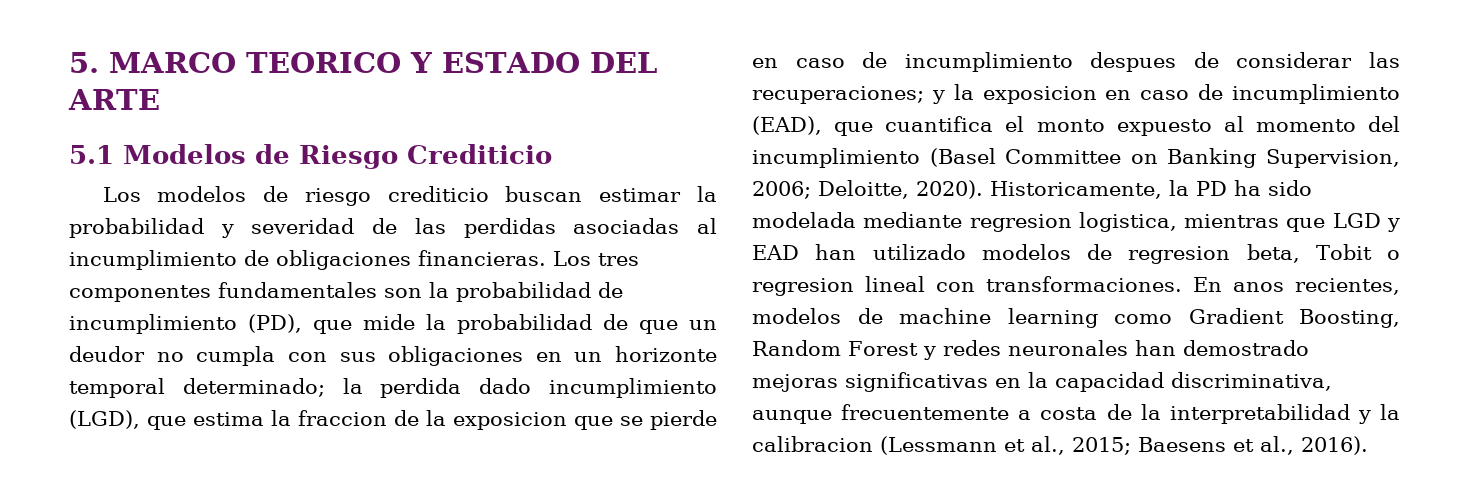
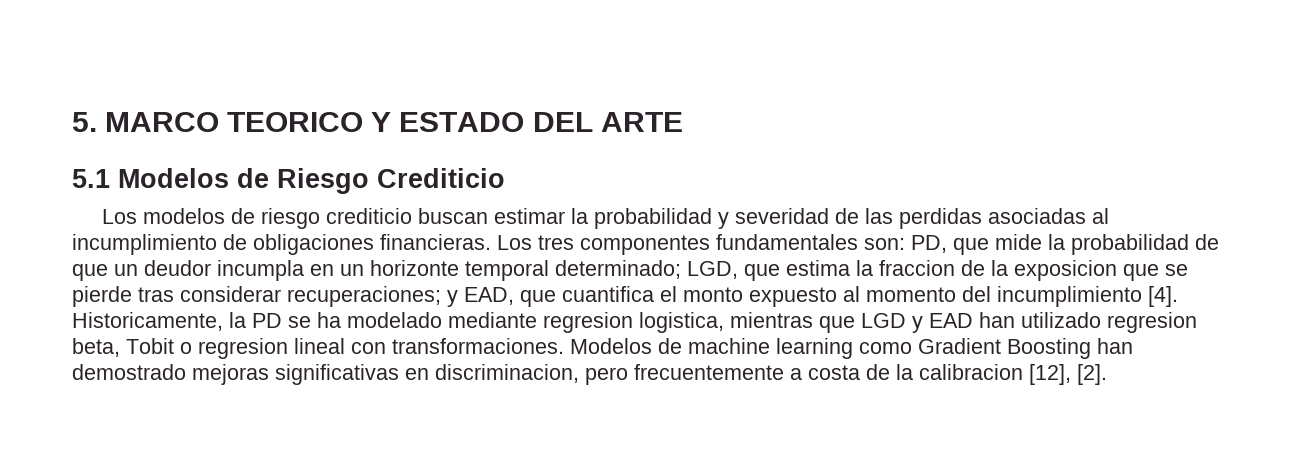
- Los tres componentes fundamentales son la probabilidad de incumplimiento (PD), que mide la probabilidad de que un deudor no cumpla con sus obligaciones en un horizonte temporal determinado; la perdida dado incumplimiento (LGD), que estima la fraccion de la exposicion que se pierde en caso de incumplimiento despues de considerar las recuperaciones; y la exposicion en caso de incumplimiento (EAD), que cuantifica el monto expuesto al momento del incumplimiento (Basel Committee on Banking Supervision, 2006; Deloitte, 2020). Historicamente, la PD ha sido modelada mediante regresion logistica, mientras que LGD y EAD han utilizado modelos de regresion beta, Tobit o regresion lineal con transformaciones.
+ Los tres componentes fundamentales son: PD, que mide la probabilidad de que un deudor incumpla en un horizonte temporal determinado; LGD, que estima la fraccion de la exposicion que se pierde tras considerar recuperaciones; y EAD, que cuantifica el monto expuesto al momento del incumplimiento [4]. Historicamente, la PD se ha modelado mediante regresion logistica, mientras que LGD y EAD han utilizado regresion beta, Tobit o regresion lineal con transformaciones.
- En anos recientes, modelos de machine learning como Gradient Boosting, Random Forest y redes neuronales han demostrado mejoras significativas en la capacidad discriminativa, aunque frecuentemente a costa de la interpretabilidad y la calibracion (Lessmann et al., 2015; Baesens et al., 2016).
+ Modelos de machine learning como Gradient Boosting han demostrado mejoras significativas en discriminacion, pero frecuentemente a costa de la calibracion [12], [2].

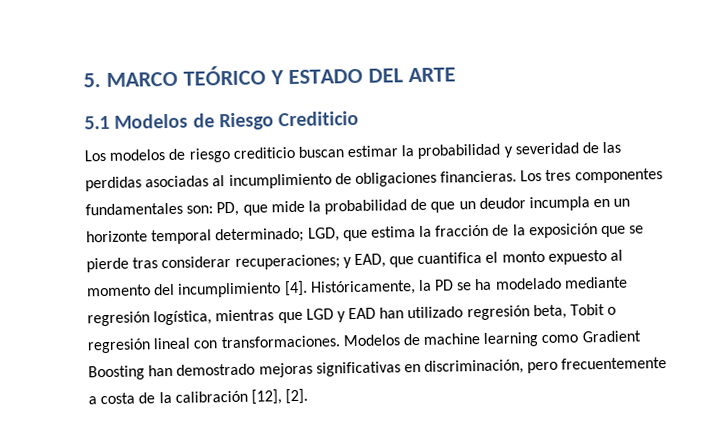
- 5. MARCO TEORICO Y ESTADO DEL ARTE
+ 5. MARCO TEÓRICO Y ESTADO DEL ARTE
- Los tres componentes fundamentales son: PD, que mide la probabilidad de que un deudor incumpla en un horizonte temporal determinado; LGD, que estima la fraccion de la exposicion que se pierde tras considerar recuperaciones; y EAD, que cuantifica el monto expuesto al momento del incumplimiento [4].
+ Los tres componentes fundamentales son: PD, que mide la probabilidad de que un deudor incumpla en un horizonte temporal determinado; LGD, que estima la fracción de la exposición que se pierde tras considerar recuperaciones; y EAD, que cuantifica el monto expuesto al momento del incumplimiento [4].
- Historicamente, la PD se ha modelado mediante regresion logistica, mientras que LGD y EAD han utilizado regresion beta, Tobit o regresion lineal con transformaciones.
+ Históricamente, la PD se ha modelado mediante regresión logística, mientras que LGD y EAD han utilizado regresión beta, Tobit o regresión lineal con transformaciones.
- Modelos de machine learning como Gradient Boosting han demostrado mejoras significativas en discriminacion, pero frecuentemente a costa de la calibracion [12], [2].
+ Modelos de machine learning como Gradient Boosting han demostrado mejoras significativas en discriminación, pero frecuentemente a costa de la calibración [12], [2].

